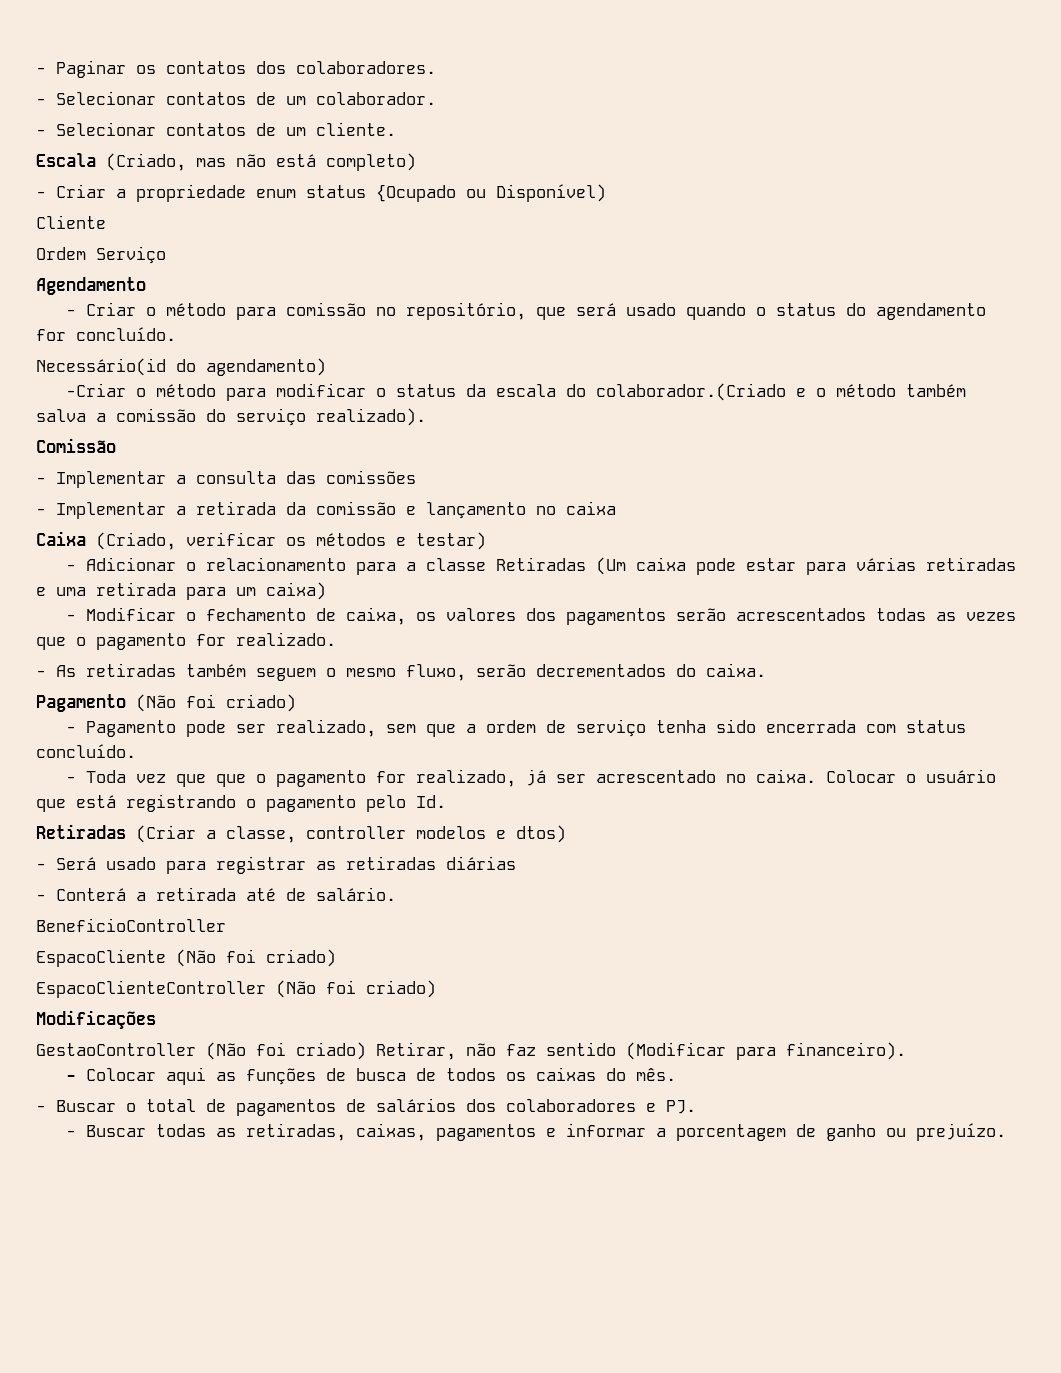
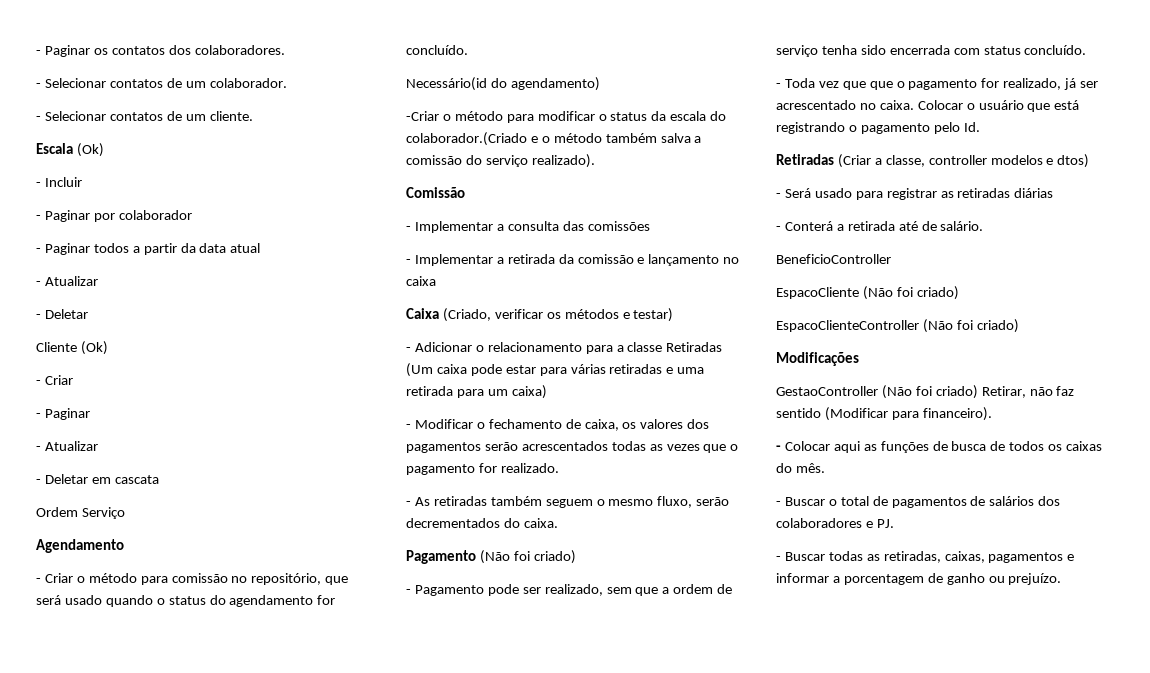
- Escala (Criado, mas não está completo)
- - Criar a propriedade enum status {Ocupado ou Disponível)
- Cliente
+ Escala (Ok)
+ - Incluir
+ - Paginar por colaborador
+ - Paginar todos a partir da data atual
+ - Atualizar
+ - Deletar
+ Cliente (Ok)
+ - Criar
+ - Paginar
+ - Atualizar
+ - Deletar em cascata

